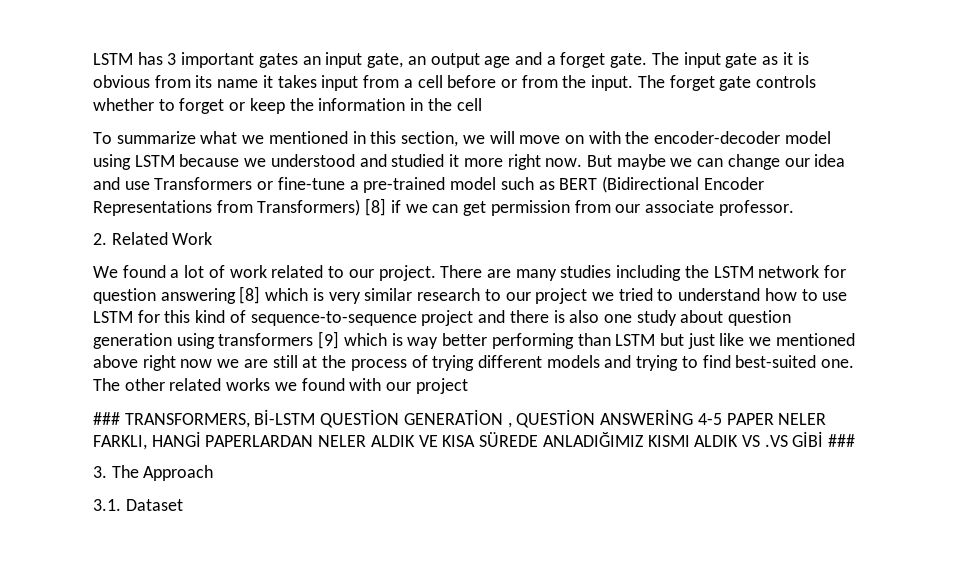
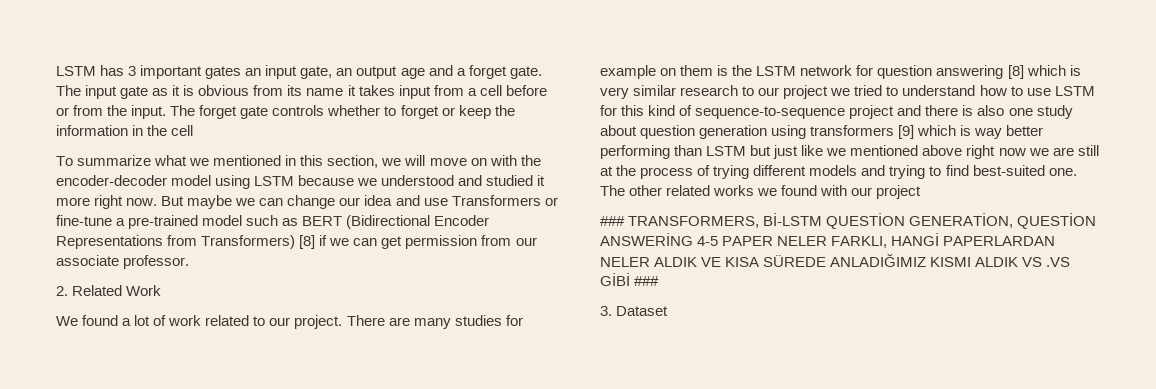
- There are many studies including the LSTM network for question answering [8] which is very similar research to our project we tried to understand how to use LSTM for this kind of sequence-to-sequence project and there is also one study about question generation using transformers [9] which is way better performing than LSTM but just like we mentioned above right now we are still at the process of trying different models and trying to find best-suited one.
+ There are many studies for example on them is the LSTM network for question answering [8] which is very similar research to our project we tried to understand how to use LSTM for this kind of sequence-to-sequence project and there is also one study about question generation using transformers [9] which is way better performing than LSTM but just like we mentioned above right now we are still at the process of trying different models and trying to find best-suited one.
- ### TRANSFORMERS, Bİ-LSTM QUESTİON GENERATİON , QUESTİON ANSWERİNG 4-5 PAPER NELER FARKLI, HANGİ PAPERLARDAN NELER ALDIK VE KISA SÜREDE ANLADIĞIMIZ KISMI ALDIK VS .VS GİBİ ###
+ ### TRANSFORMERS, Bİ-LSTM QUESTİON GENERATİON, QUESTİON ANSWERİNG 4-5 PAPER NELER FARKLI, HANGİ PAPERLARDAN NELER ALDIK VE KISA SÜREDE ANLADIĞIMIZ KISMI ALDIK VS .VS GİBİ ###
- 3. The Approach
- 3.1. Dataset
+ 3. Dataset

